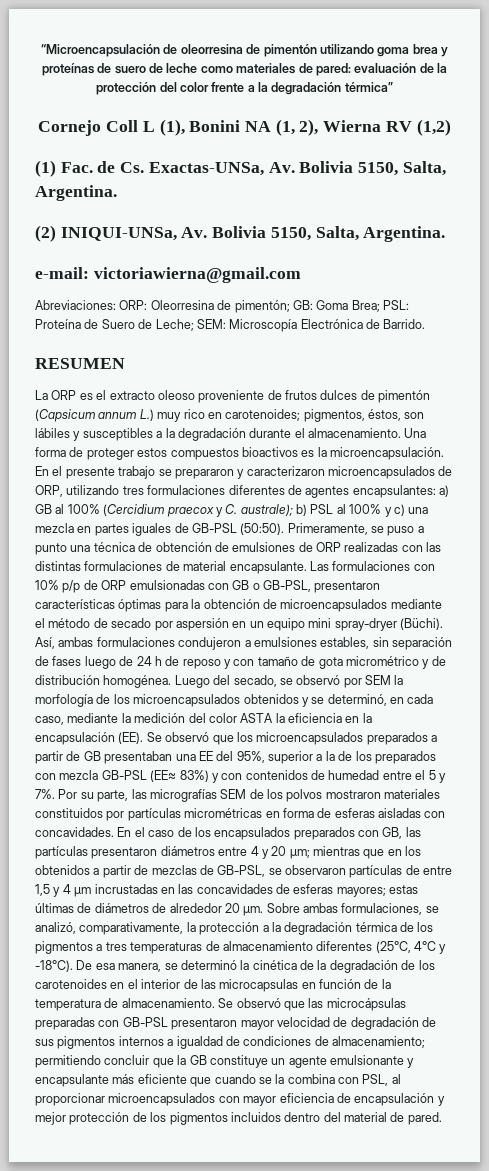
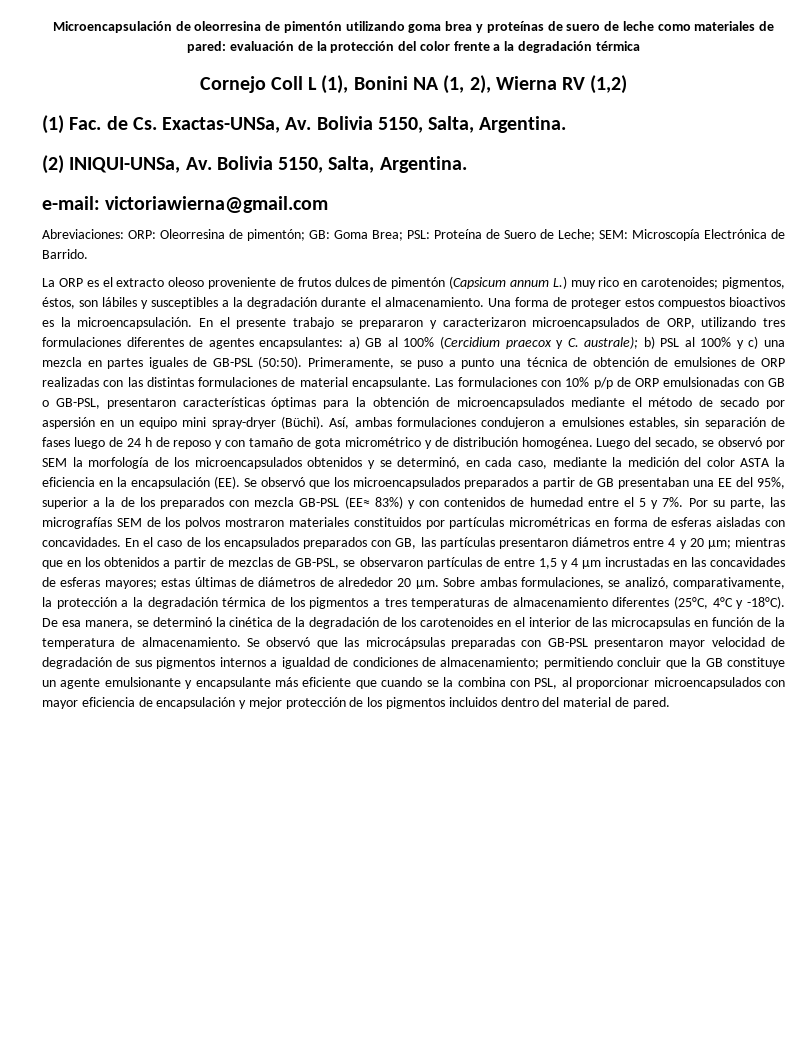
- “Microencapsulación de oleorresina de pimentón utilizando goma brea y proteínas de suero de leche como materiales de pared: evaluación de la protección del color frente a la degradación térmica”
+ Microencapsulación de oleorresina de pimentón utilizando goma brea y proteínas de suero de leche como materiales de pared: evaluación de la protección del color frente a la degradación térmica
- RESUMEN

